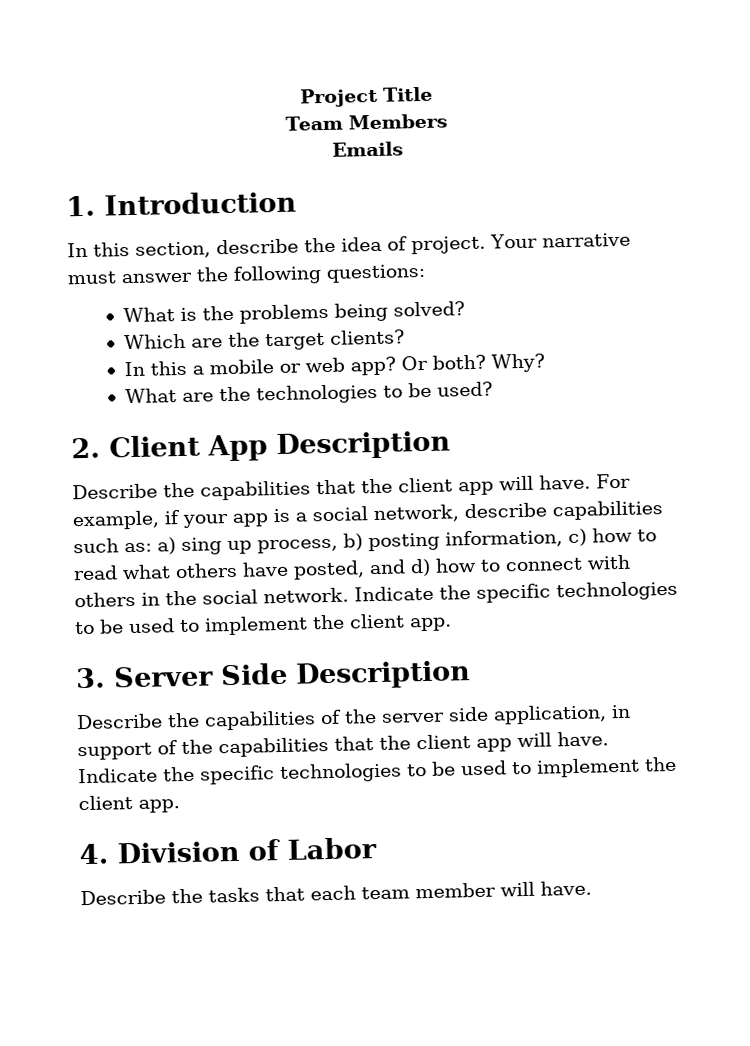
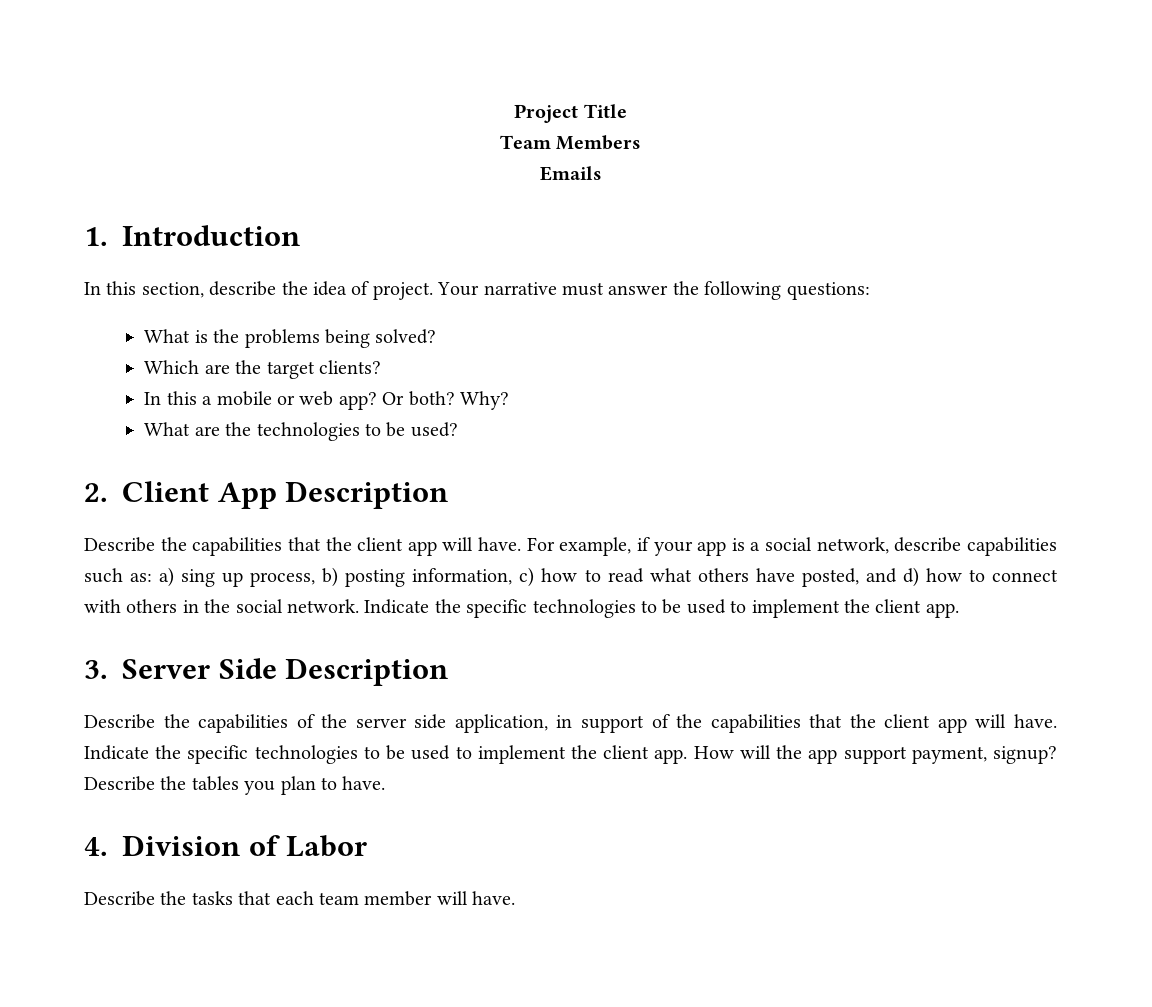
+ How will the app support payment, signup? Describe the tables you plan to have.

